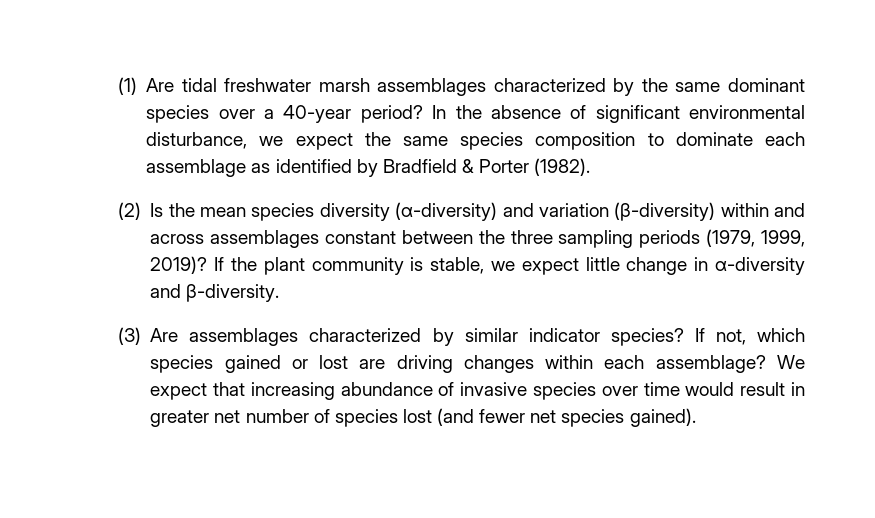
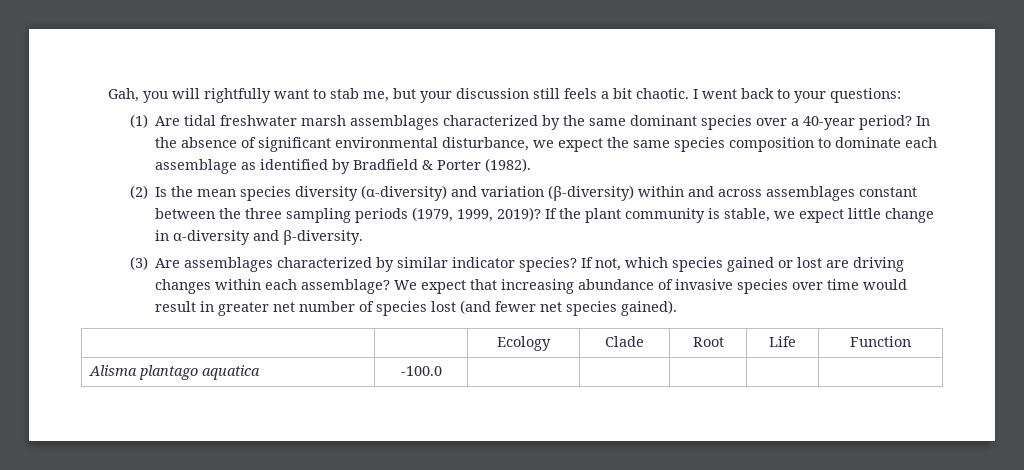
+ Gah, you will rightfully want to stab me, but your discussion still feels a bit chaotic. I went back to your questions:
+ | | Ecology | Clade | Root | Life | Function
+ Alisma plantago aquatica | -100.0 | | | | |

